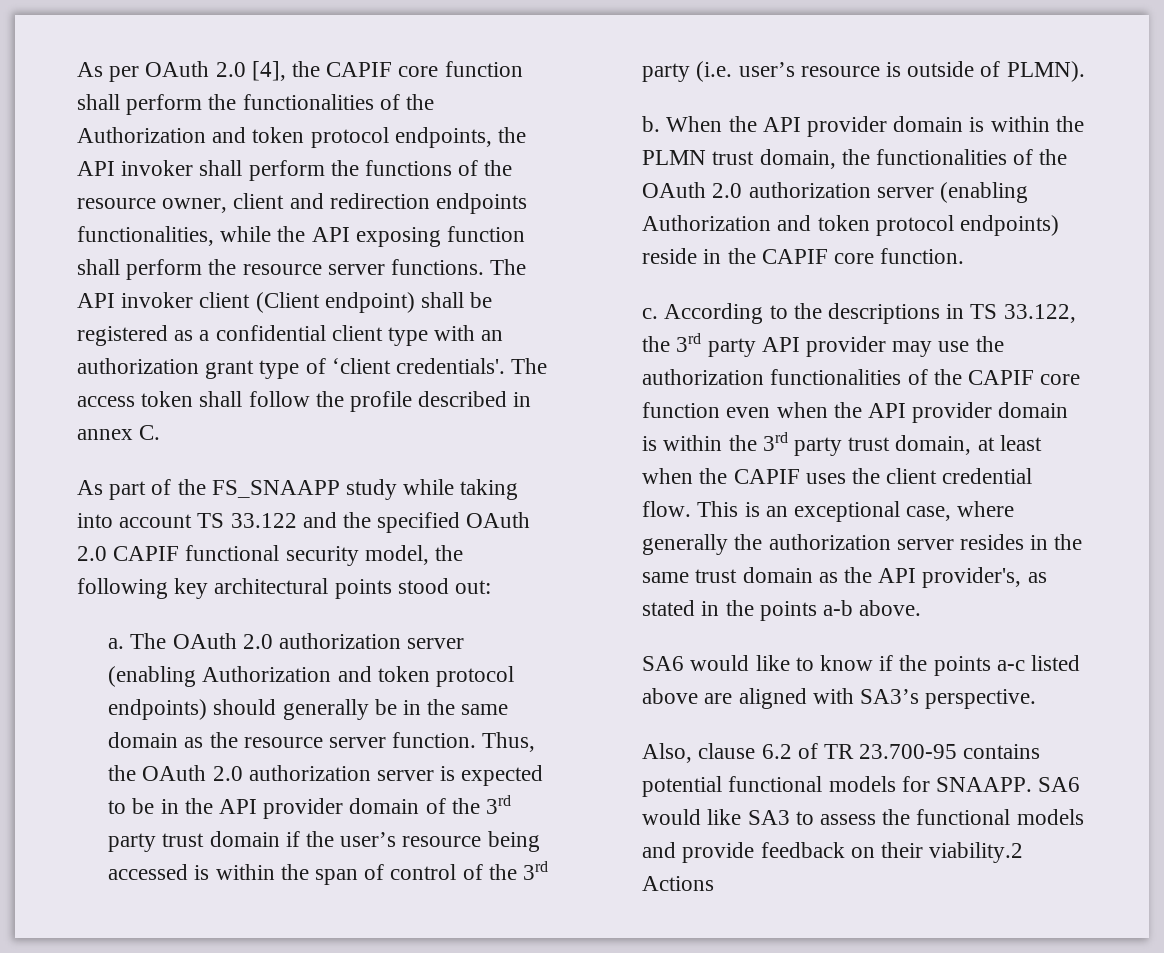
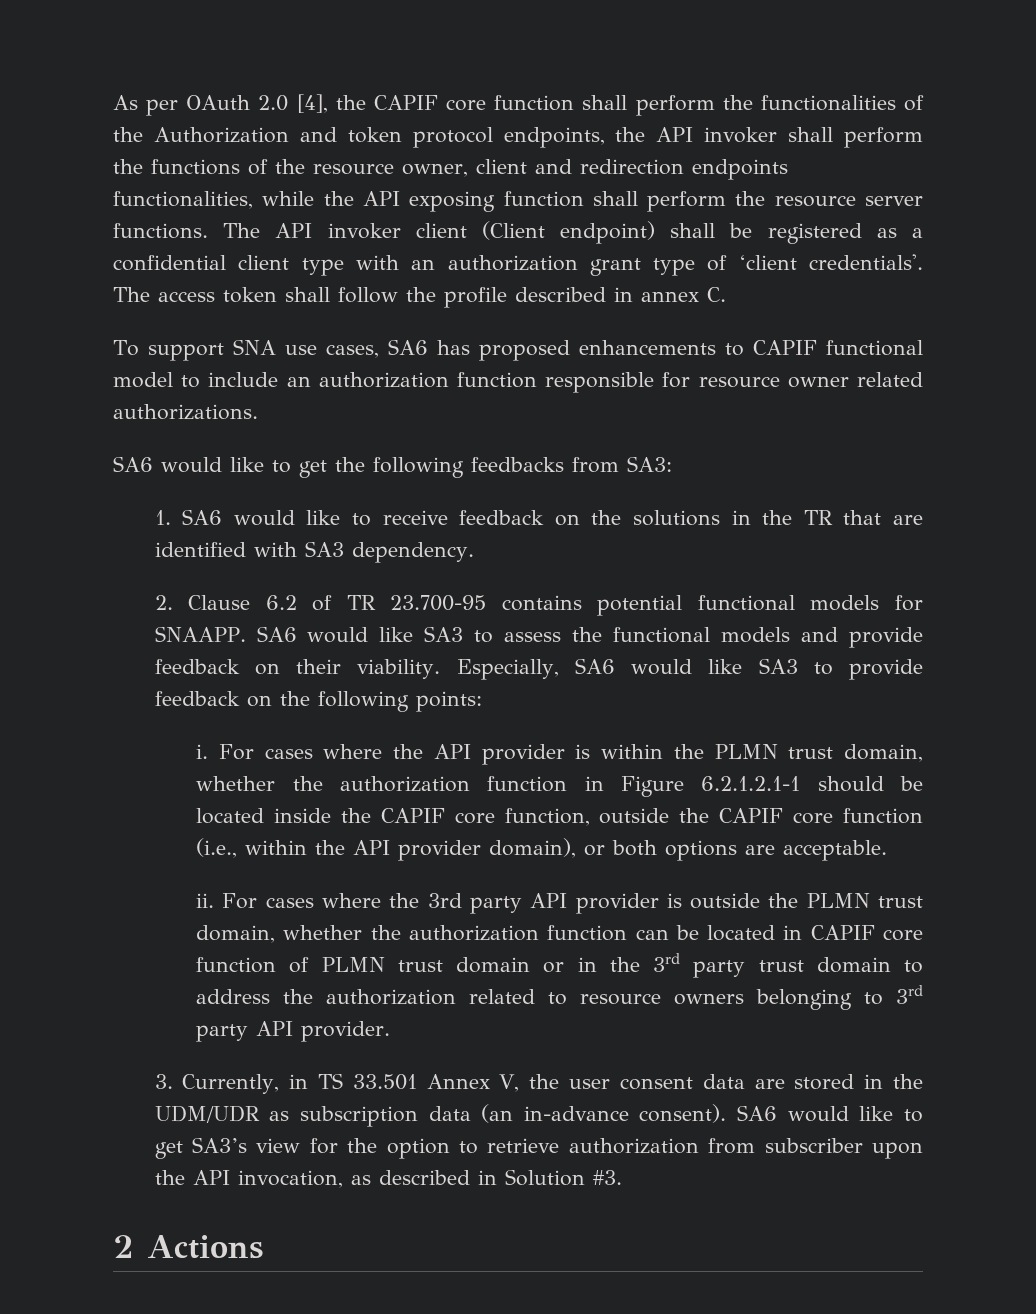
- As part of the FS_SNAAPP study while taking into account TS 33.122 and the specified OAuth 2.0 CAPIF functional security model, the following key architectural points stood out:
- a. The OAuth 2.0 authorization server (enabling Authorization and token protocol endpoints) should generally be in the same domain as the resource server function. Thus, the OAuth 2.0 authorization server is expected to be in the API provider domain of the 3rd party trust domain if the user’s resource being accessed is within the span of control of the 3rd party (i.e. user’s resource is outside of PLMN).
- b. When the API provider domain is within the PLMN trust domain, the functionalities of the OAuth 2.0 authorization server (enabling Authorization and token protocol endpoints) reside in the CAPIF core function.
- c. According to the descriptions in TS 33.122, the 3rd party API provider may use the authorization functionalities of the CAPIF core function even when the API provider domain is within the 3rd party trust domain, at least when the CAPIF uses the client credential flow. This is an exceptional case, where generally the authorization server resides in the same trust domain as the API provider's, as stated in the points a-b above.
- SA6 would like to know if the points a-c listed above are aligned with SA3’s perspective.
- Also, clause 6.2 of TR 23.700-95 contains potential functional models for SNAAPP.
+ To support SNA use cases, SA6 has proposed enhancements to CAPIF functional model to include an authorization function responsible for resource owner related authorizations.
+ SA6 would like to get the following feedbacks from SA3:
+ 1. SA6 would like to receive feedback on the solutions in the TR that are identified with SA3 dependency.
+ 2. Clause 6.2 of TR 23.700-95 contains potential functional models for SNAAPP.
- SA6 would like SA3 to assess the functional models and provide feedback on their viability.2 Actions
+ SA6 would like SA3 to assess the functional models and provide feedback on their viability. Especially, SA6 would like SA3 to provide feedback on the following points:
+ i. For cases where the API provider is within the PLMN trust domain, whether the authorization function in Figure 6.2.1.2.1-1 should be located inside the CAPIF core function, outside the CAPIF core function (i.e., within the API provider domain), or both options are acceptable.
+ ii. For cases where the 3rd party API provider is outside the PLMN trust domain, whether the authorization function can be located in CAPIF core function of PLMN trust domain or in the 3rd party trust domain to address the authorization related to resource owners belonging to 3rd party API provider.
+ 3. Currently, in TS 33.501 Annex V, the user consent data are stored in the UDM/UDR as subscription data (an in-advance consent). SA6 would like to get SA3’s view for the option to retrieve authorization from subscriber upon the API invocation, as described in Solution #3.
+ 2 Actions

